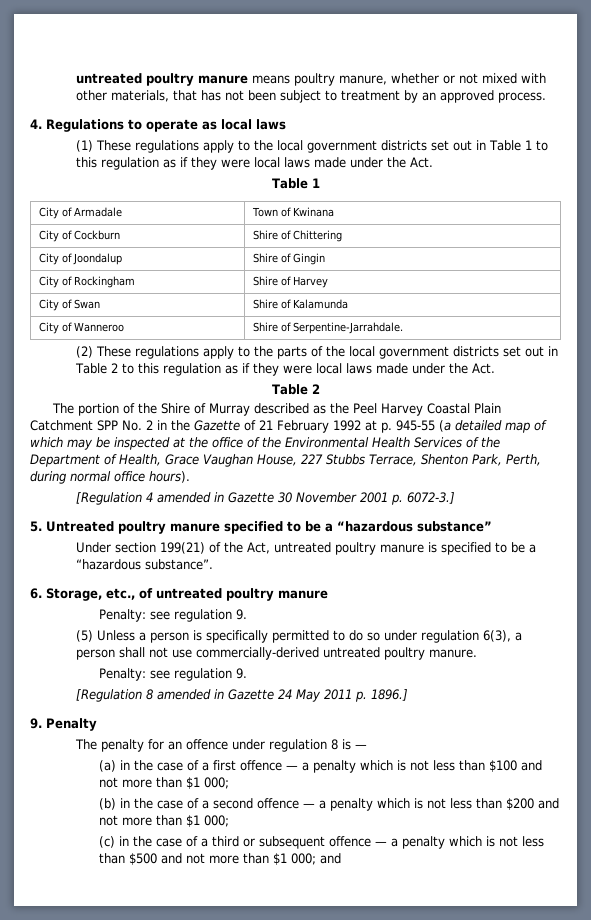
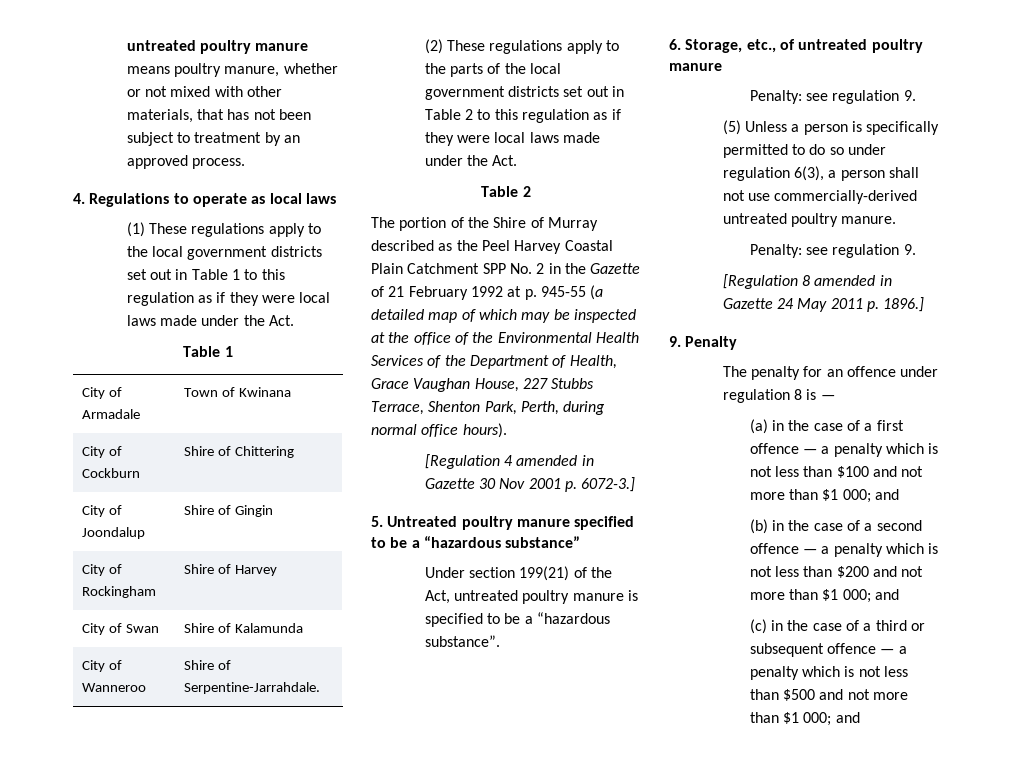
- [Regulation 4 amended in Gazette 30 November 2001 p. 6072-3.]
+ [Regulation 4 amended in Gazette 30 Nov 2001 p. 6072-3.]
- (a) in the case of a first offence — a penalty which is not less than $100 and not more than $1 000;
+ (a) in the case of a first offence — a penalty which is not less than $100 and not more than $1 000; and
- (b) in the case of a second offence — a penalty which is not less than $200 and not more than $1 000;
+ (b) in the case of a second offence — a penalty which is not less than $200 and not more than $1 000; and

